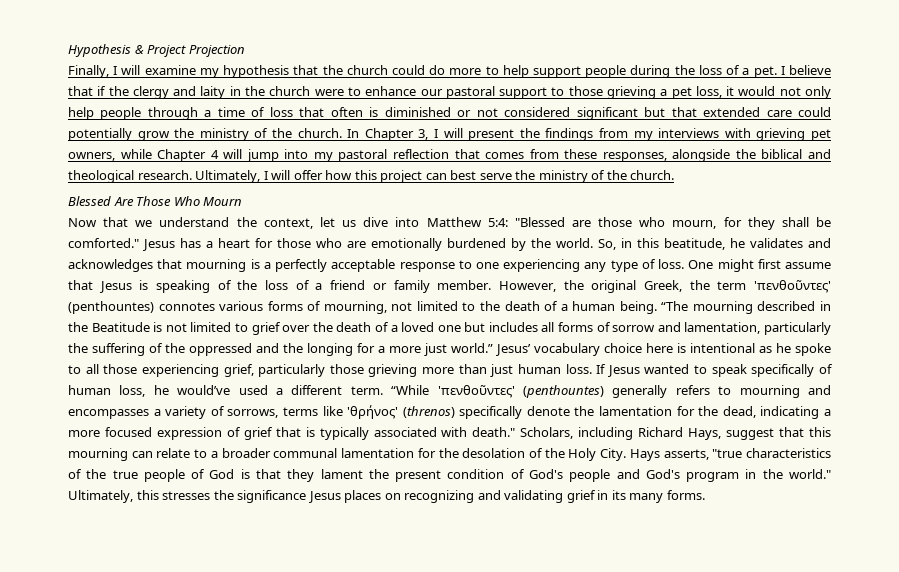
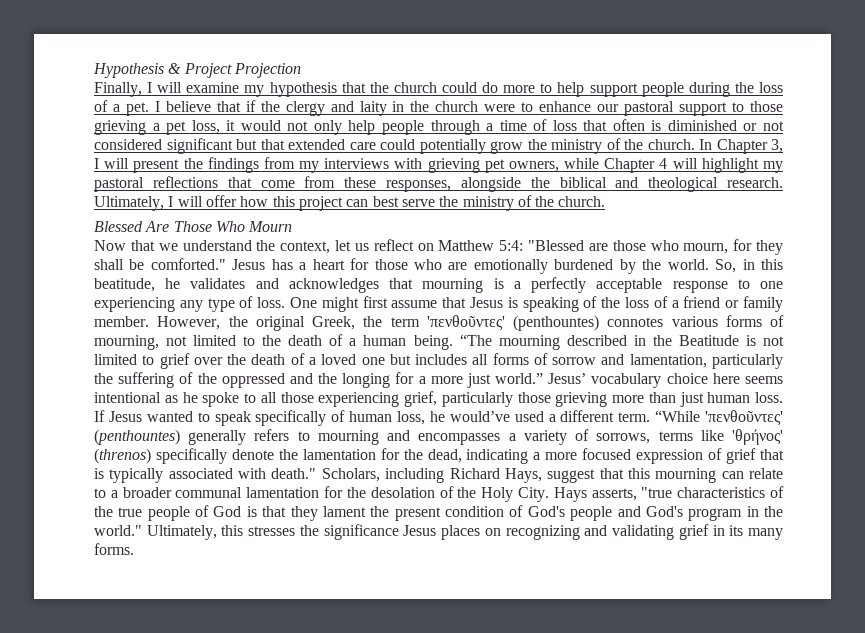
- In Chapter 3, I will present the findings from my interviews with grieving pet owners, while Chapter 4 will jump into my pastoral reflection that comes from these responses, alongside the biblical and theological research.
+ In Chapter 3, I will present the findings from my interviews with grieving pet owners, while Chapter 4 will highlight my pastoral reflections that come from these responses, alongside the biblical and theological research.
- Now that we understand the context, let us dive into Matthew 5:4: "Blessed are those who mourn, for they shall be comforted."
+ Now that we understand the context, let us reflect on Matthew 5:4: "Blessed are those who mourn, for they shall be comforted."
- Jesus’ vocabulary choice here is intentional as he spoke to all those experiencing grief, particularly those grieving more than just human loss.
+ Jesus’ vocabulary choice here seems intentional as he spoke to all those experiencing grief, particularly those grieving more than just human loss.

